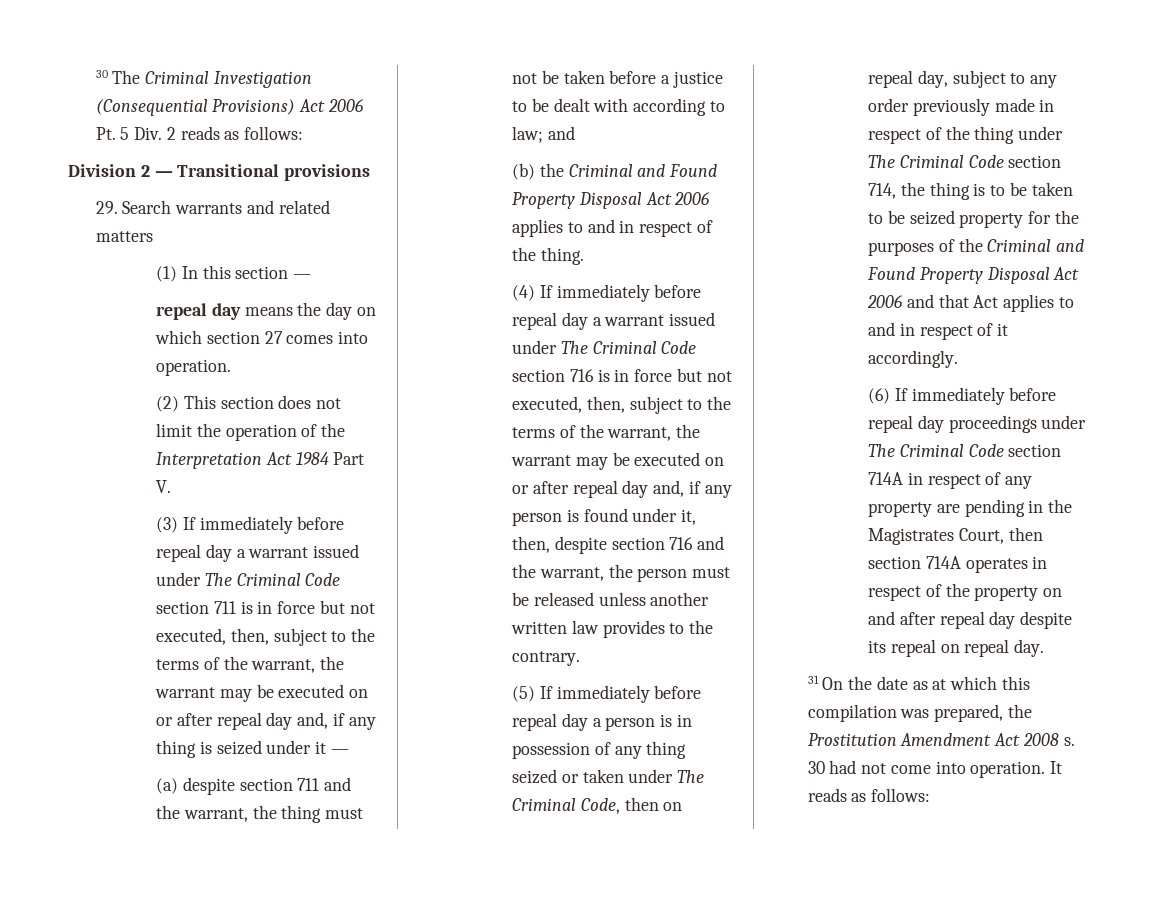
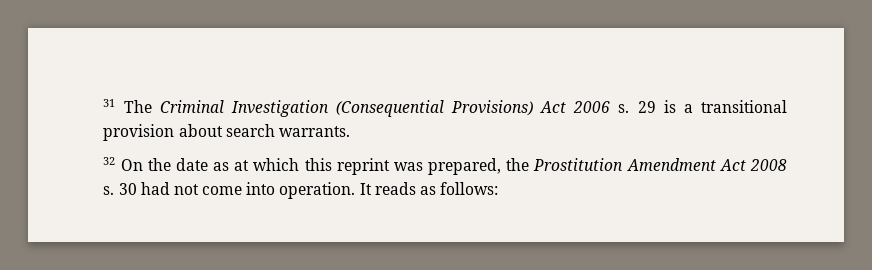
- 30 The Criminal Investigation (Consequential Provisions) Act 2006 Pt. 5 Div. 2 reads as follows:
- Division 2 — Transitional provisions
- 29. Search warrants and related matters
- (1) In this section —
- repeal day means the day on which section 27 comes into operation.
- (2) This section does not limit the operation of the Interpretation Act 1984 Part V.
- (3) If immediately before repeal day a warrant issued under The Criminal Code section 711 is in force but not executed, then, subject to the terms of the warrant, the warrant may be executed on or after repeal day and, if any thing is seized under it —
- (a) despite section 711 and the warrant, the thing must not be taken before a justice to be dealt with according to law; and
- (b) the Criminal and Found Property Disposal Act 2006 applies to and in respect of the thing.
- (4) If immediately before repeal day a warrant issued under The Criminal Code section 716 is in force but not executed, then, subject to the terms of the warrant, the warrant may be executed on or after repeal day and, if any person is found under it, then, despite section 716 and the warrant, the person must be released unless another written law provides to the contrary.
- (5) If immediately before repeal day a person is in possession of any thing seized or taken under The Criminal Code, then on repeal day, subject to any order previously made in respect of the thing under The Criminal Code section 714, the thing is to be taken to be seized property for the purposes of the Criminal and Found Property Disposal Act 2006 and that Act applies to and in respect of it accordingly.
- (6) If immediately before repeal day proceedings under The Criminal Code section 714A in respect of any property are pending in the Magistrates Court, then section 714A operates in respect of the property on and after repeal day despite its repeal on repeal day.
- 31 On the date as at which this compilation was prepared, the Prostitution Amendment Act 2008 s.
+ 31 The Criminal Investigation (Consequential Provisions) Act 2006 s. 29 is a transitional provision about search warrants.
+ 32 On the date as at which this reprint was prepared, the Prostitution Amendment Act 2008 s.

